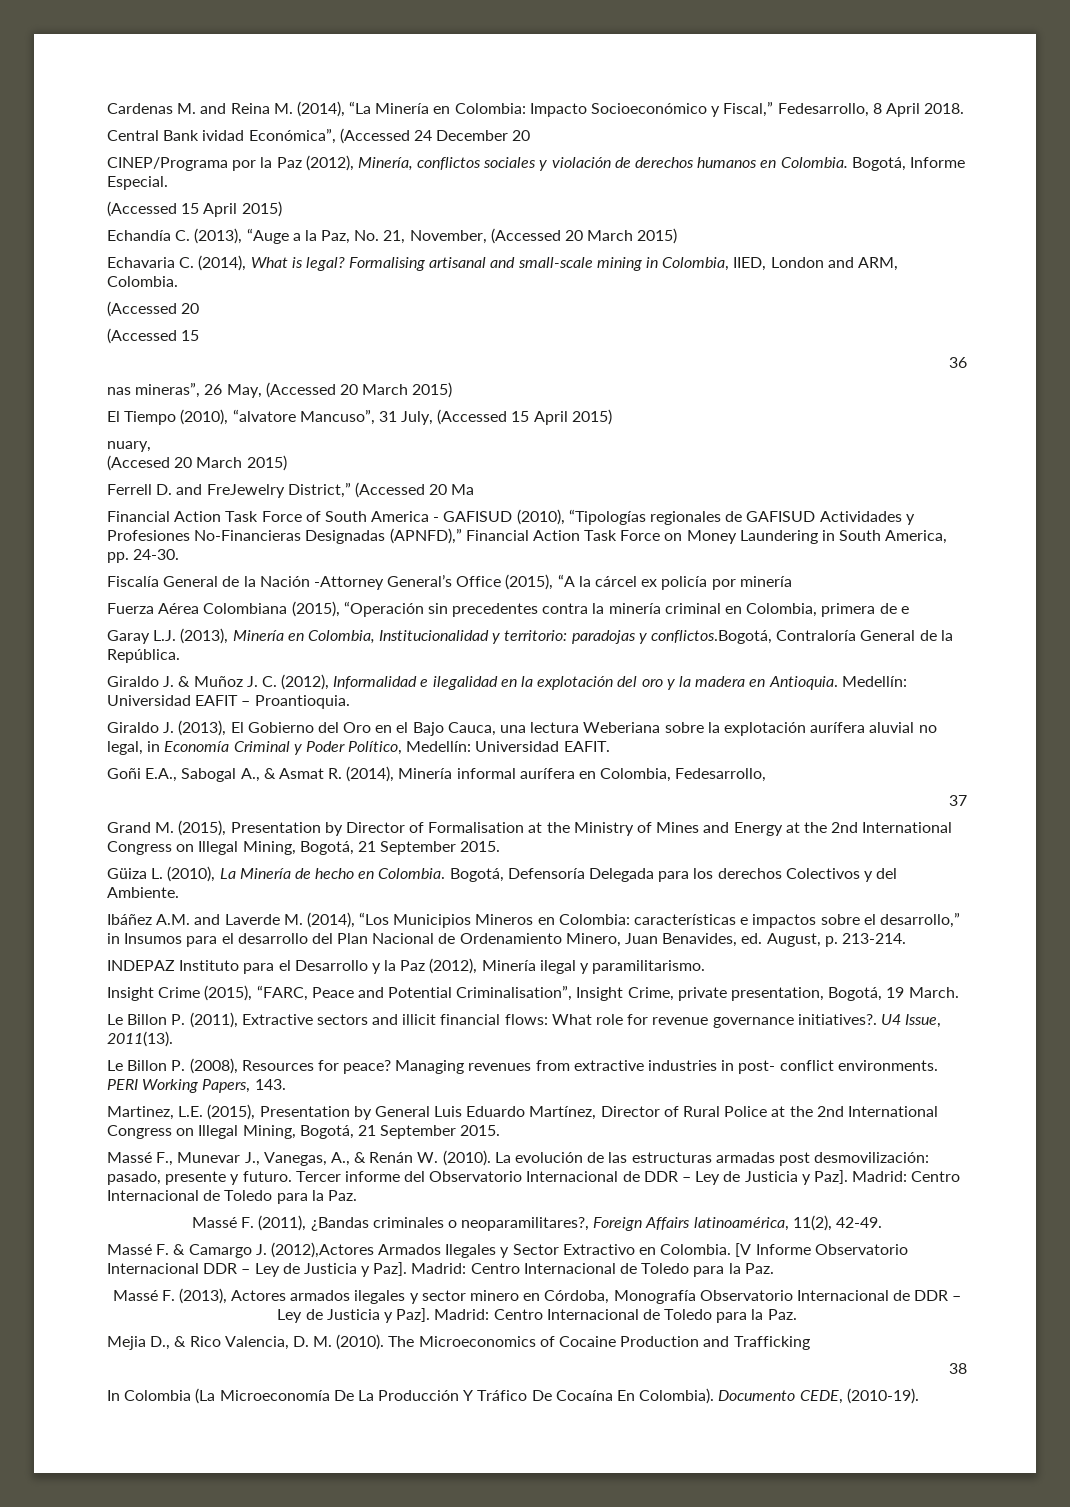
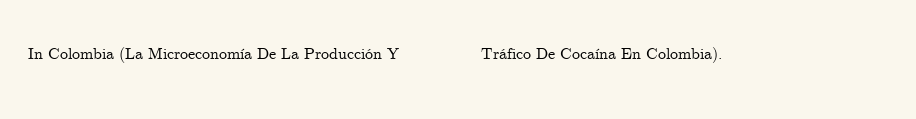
- Cardenas M. and Reina M. (2014), “La Minería en Colombia: Impacto Socioeconómico y Fiscal,” Fedesarrollo, 8 April 2018.
- Central Bank ividad Económica”, (Accessed 24 December 20
- CINEP/Programa por la Paz (2012), Minería, conflictos sociales y violación de derechos humanos en Colombia. Bogotá, Informe Especial.
- (Accessed 15 April 2015)
- Echandía C. (2013), “Auge a la Paz, No. 21, November, (Accessed 20 March 2015)
- Echavaria C. (2014), What is legal? Formalising artisanal and small-scale mining in Colombia, IIED, London and ARM, Colombia.
- (Accessed 20
- (Accessed 15
- 36
- nas mineras”, 26 May, (Accessed 20 March 2015)
- El Tiempo (2010), “alvatore Mancuso”, 31 July, (Accessed 15 April 2015)
- nuary,
- (Accesed 20 March 2015)
- Ferrell D. and FreJewelry District,” (Accessed 20 Ma
- Financial Action Task Force of South America - GAFISUD (2010), “Tipologías regionales de GAFISUD Actividades y Profesiones No-Financieras Designadas (APNFD),” Financial Action Task Force on Money Laundering in South America, pp. 24-30.
- Fiscalía General de la Nación -Attorney General’s Office (2015), “A la cárcel ex policía por minería
- Fuerza Aérea Colombiana (2015), “Operación sin precedentes contra la minería criminal en Colombia, primera de e
- Garay L.J. (2013), Minería en Colombia, Institucionalidad y territorio: paradojas y conflictos.Bogotá, Contraloría General de la República.
- Giraldo J. & Muñoz J. C. (2012), Informalidad e ilegalidad en la explotación del oro y la madera en Antioquia. Medellín: Universidad EAFIT – Proantioquia.
- Giraldo J. (2013), El Gobierno del Oro en el Bajo Cauca, una lectura Weberiana sobre la explotación aurífera aluvial no legal, in Economía Criminal y Poder Político, Medellín: Universidad EAFIT.
- Goñi E.A., Sabogal A., & Asmat R. (2014), Minería informal aurífera en Colombia, Fedesarrollo,
- 37
- Grand M. (2015), Presentation by Director of Formalisation at the Ministry of Mines and Energy at the 2nd International Congress on Illegal Mining, Bogotá, 21 September 2015.
- Güiza L. (2010), La Minería de hecho en Colombia. Bogotá, Defensoría Delegada para los derechos Colectivos y del Ambiente.
- Ibáñez A.M. and Laverde M. (2014), “Los Municipios Mineros en Colombia: características e impactos sobre el desarrollo,” in Insumos para el desarrollo del Plan Nacional de Ordenamiento Minero, Juan Benavides, ed. August, p. 213-214.
- INDEPAZ Instituto para el Desarrollo y la Paz (2012), Minería ilegal y paramilitarismo.
- Insight Crime (2015), “FARC, Peace and Potential Criminalisation”, Insight Crime, private presentation, Bogotá, 19 March.
- Le Billon P. (2011), Extractive sectors and illicit financial flows: What role for revenue governance initiatives?. U4 Issue, 2011(13).
- Le Billon P. (2008), Resources for peace? Managing revenues from extractive industries in post- conflict environments. PERI Working Papers, 143.
- Martinez, L.E. (2015), Presentation by General Luis Eduardo Martínez, Director of Rural Police at the 2nd International Congress on Illegal Mining, Bogotá, 21 September 2015.
- Massé F., Munevar J., Vanegas, A., & Renán W. (2010). La evolución de las estructuras armadas post desmovilización: pasado, presente y futuro. Tercer informe del Observatorio Internacional de DDR – Ley de Justicia y Paz]. Madrid: Centro Internacional de Toledo para la Paz.
- Massé F. (2011), ¿Bandas criminales o neoparamilitares?, Foreign Affairs latinoamérica, 11(2), 42-49.
- Massé F. & Camargo J. (2012),Actores Armados Ilegales y Sector Extractivo en Colombia. [V Informe Observatorio Internacional DDR – Ley de Justicia y Paz]. Madrid: Centro Internacional de Toledo para la Paz.
- Massé F. (2013), Actores armados ilegales y sector minero en Córdoba, Monografía Observatorio Internacional de DDR – Ley de Justicia y Paz]. Madrid: Centro Internacional de Toledo para la Paz.
- Mejia D., & Rico Valencia, D. M. (2010). The Microeconomics of Cocaine Production and Trafficking
- 38
- Documento CEDE, (2010-19).

